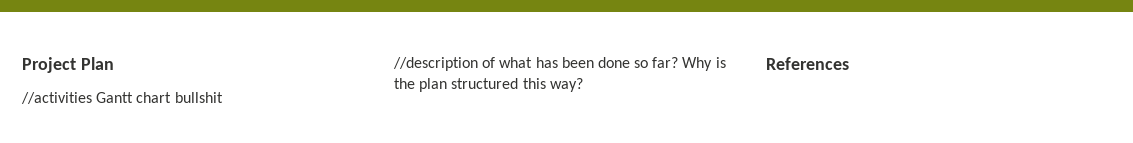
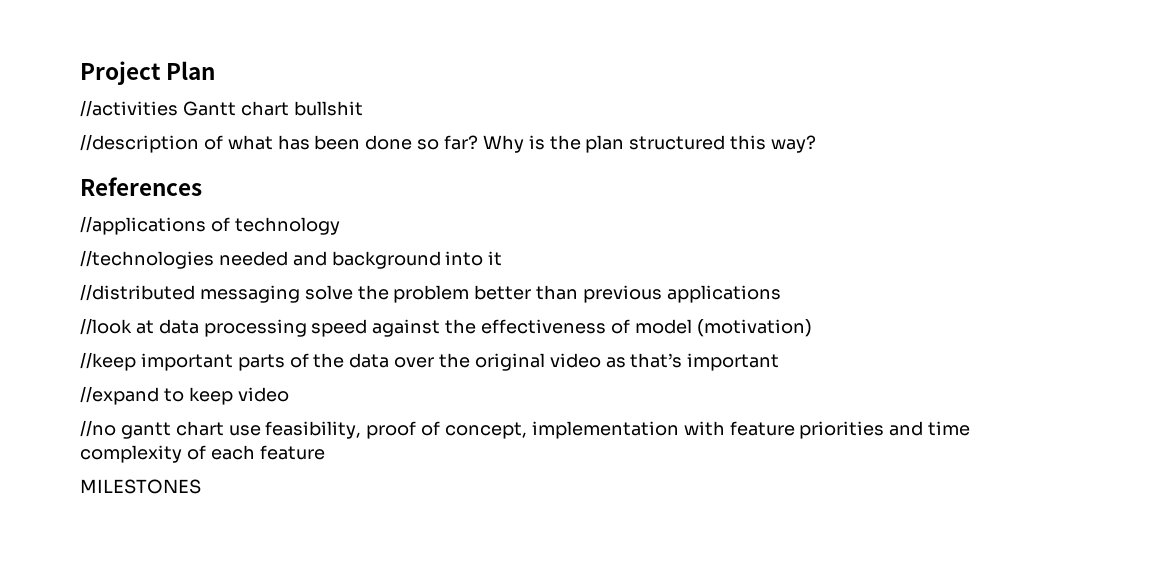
+ //applications of technology
+ //technologies needed and background into it
+ //distributed messaging solve the problem better than previous applications
+ //look at data processing speed against the effectiveness of model (motivation)
+ //keep important parts of the data over the original video as that’s important
+ //expand to keep video
+ //no gantt chart use feasibility, proof of concept, implementation with feature priorities and time complexity of each feature
+ MILESTONES

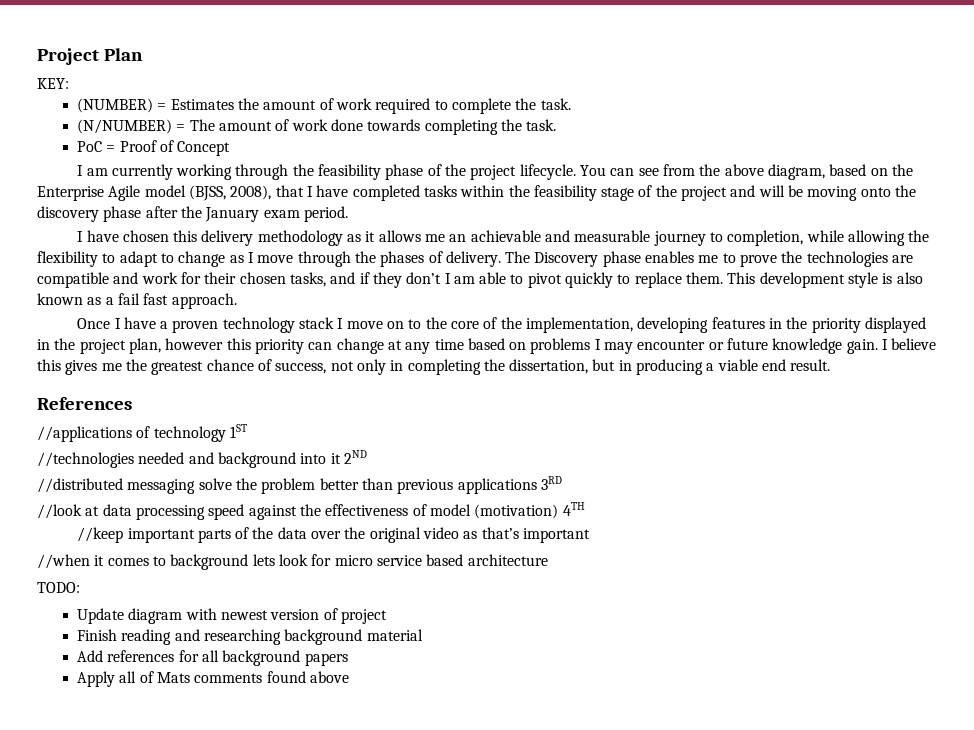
- //activities Gantt chart bullshit
- //description of what has been done so far? Why is the plan structured this way?
+ KEY:
+ (NUMBER) = Estimates the amount of work required to complete the task.
+ (N/NUMBER) = The amount of work done towards completing the task.
+ PoC = Proof of Concept
+ I am currently working through the feasibility phase of the project lifecycle. You can see from the above diagram, based on the Enterprise Agile model (BJSS, 2008), that I have completed tasks within the feasibility stage of the project and will be moving onto the discovery phase after the January exam period.
+ I have chosen this delivery methodology as it allows me an achievable and measurable journey to completion, while allowing the flexibility to adapt to change as I move through the phases of delivery. The Discovery phase enables me to prove the technologies are compatible and work for their chosen tasks, and if they don’t I am able to pivot quickly to replace them. This development style is also known as a fail fast approach.
+ Once I have a proven technology stack I move on to the core of the implementation, developing features in the priority displayed in the project plan, however this priority can change at any time based on problems I may encounter or future knowledge gain. I believe this gives me the greatest chance of success, not only in completing the dissertation, but in producing a viable end result.
- //applications of technology
+ //applications of technology 1ST
- //technologies needed and background into it
+ //technologies needed and background into it 2ND
- //distributed messaging solve the problem better than previous applications
+ //distributed messaging solve the problem better than previous applications 3RD
- //look at data processing speed against the effectiveness of model (motivation)
+ //look at data processing speed against the effectiveness of model (motivation) 4TH
- //expand to keep video
- //no gantt chart use feasibility, proof of concept, implementation with feature priorities and time complexity of each feature
- MILESTONES
+ //when it comes to background lets look for micro service based architecture
+ TODO:
+ Update diagram with newest version of project
+ Finish reading and researching background material
+ Add references for all background papers
+ Apply all of Mats comments found above

